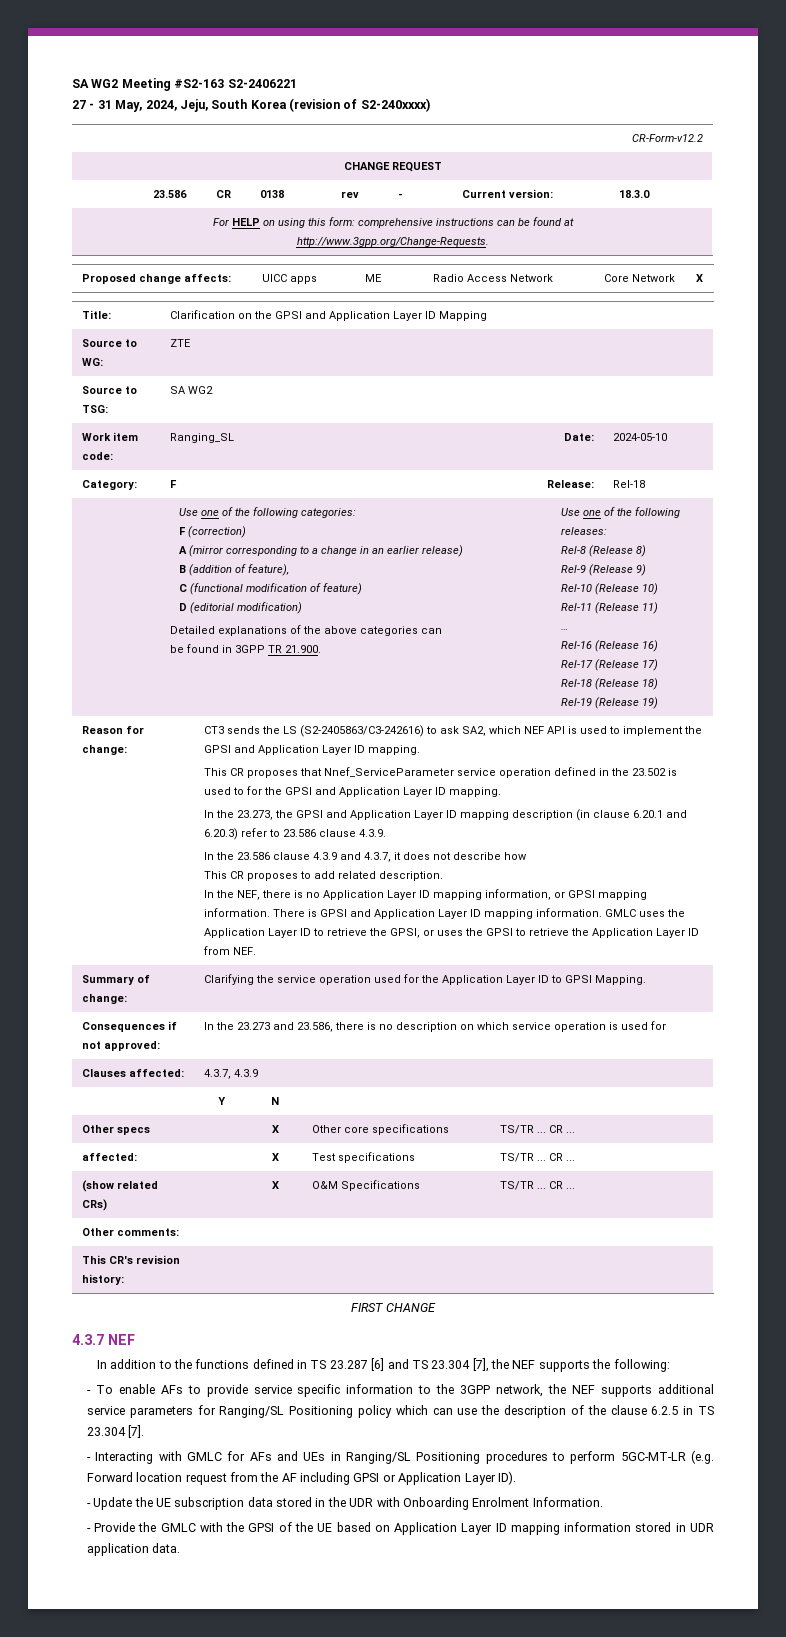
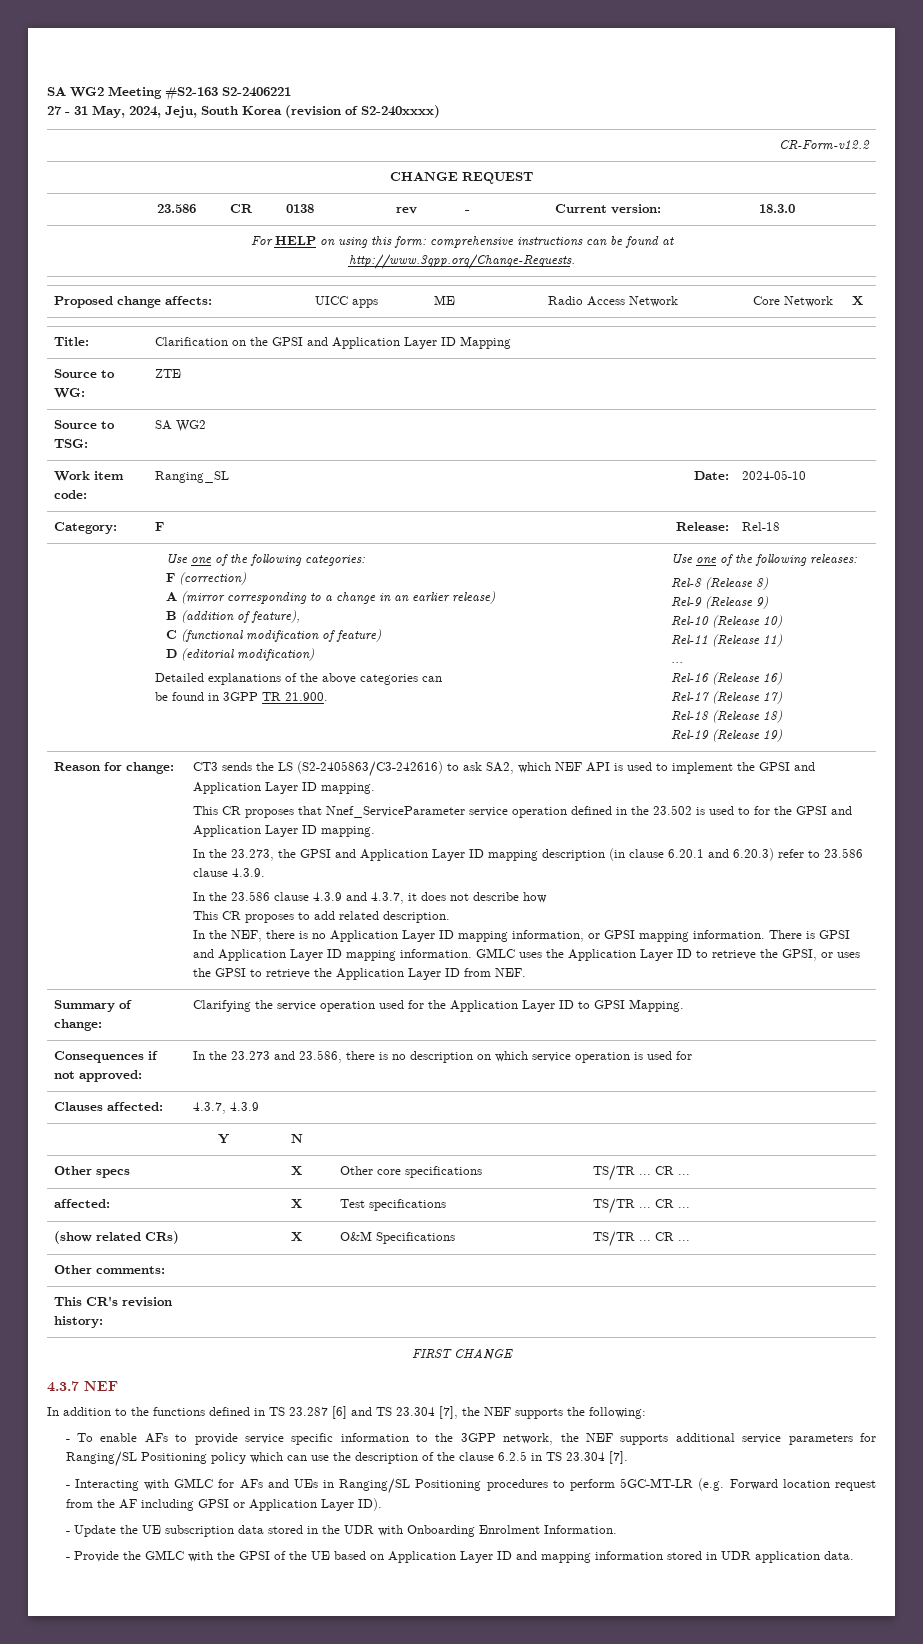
- - Provide the GMLC with the GPSI of the UE based on Application Layer ID mapping information stored in UDR application data.
+ - Provide the GMLC with the GPSI of the UE based on Application Layer ID and mapping information stored in UDR application data.

